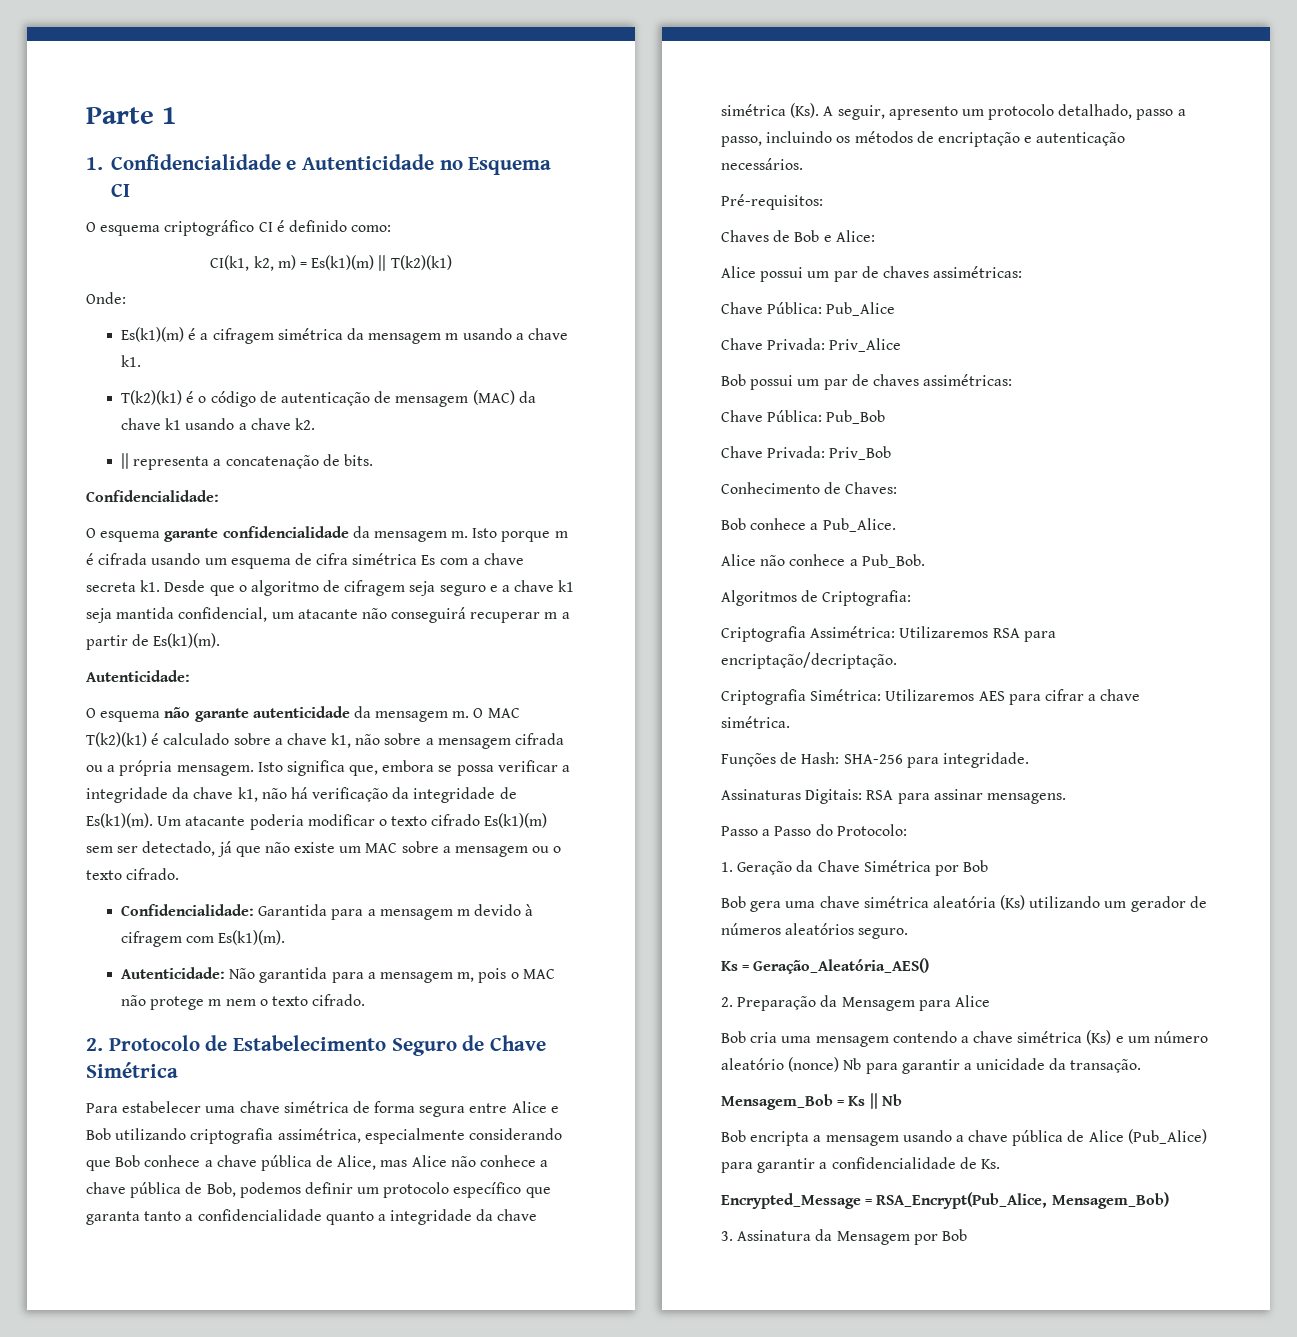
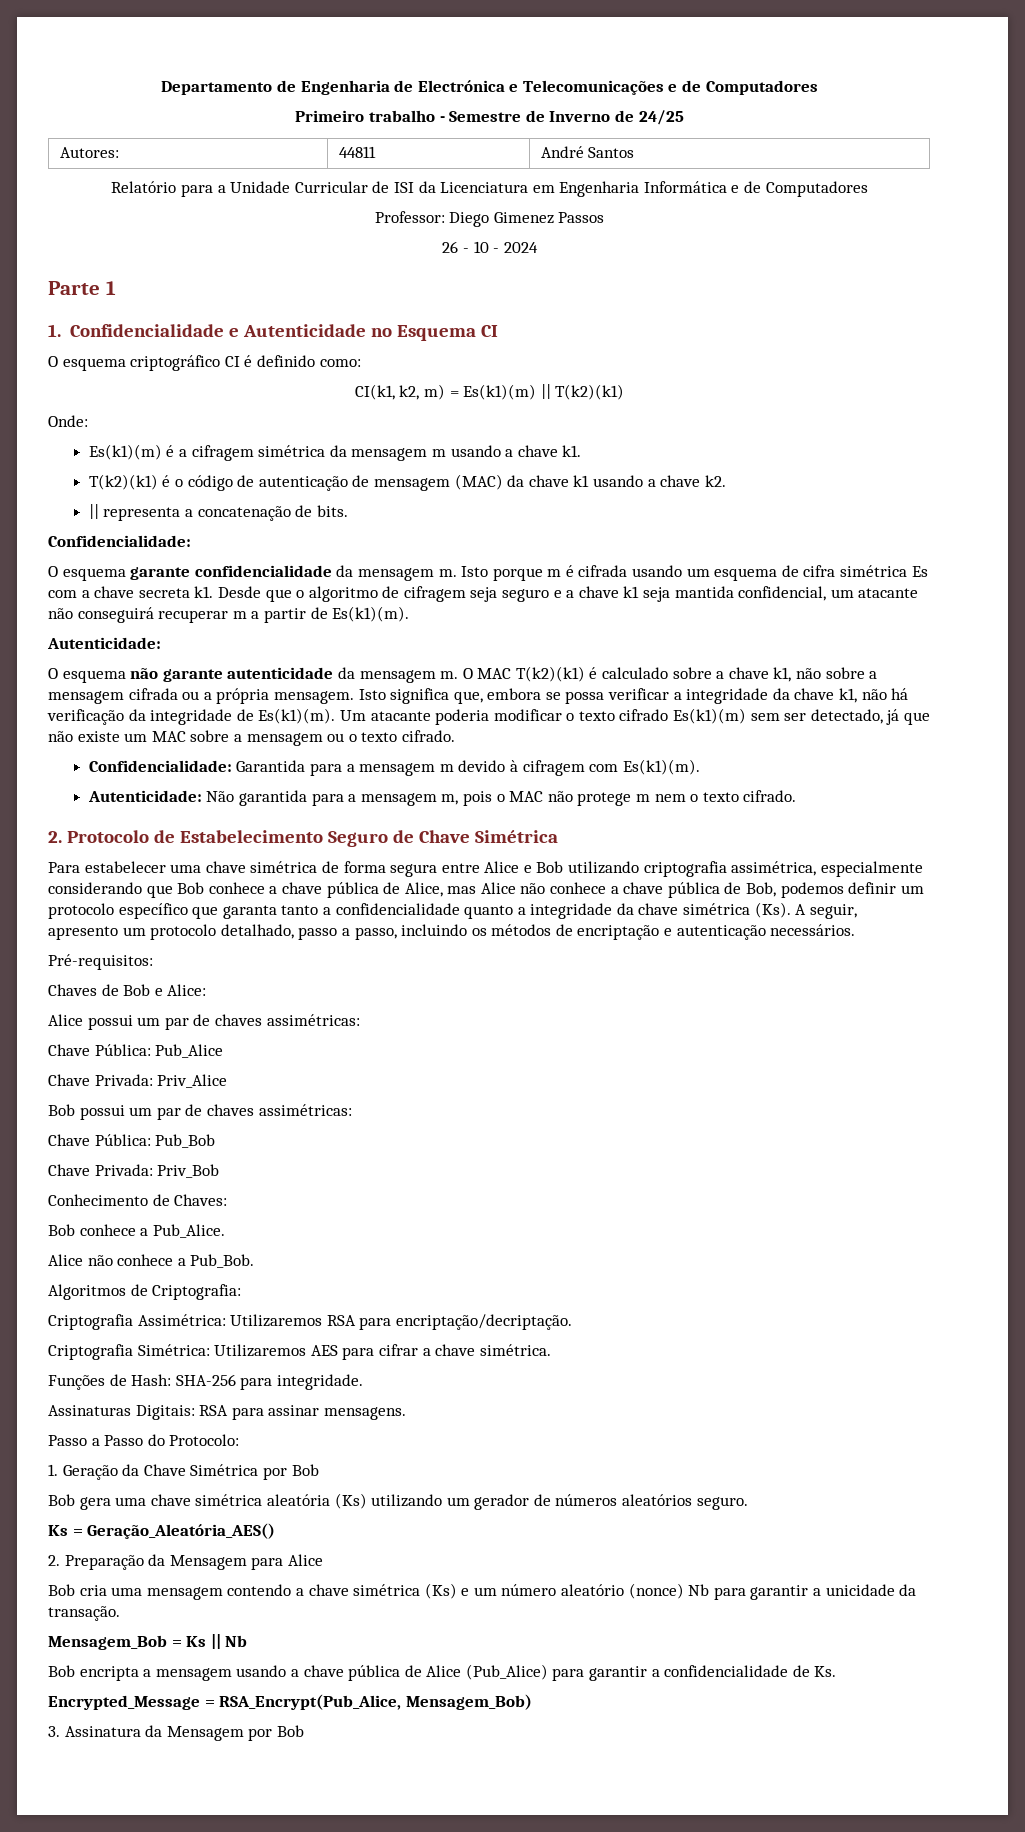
+ Departamento de Engenharia de Electrónica e Telecomunicações e de Computadores
+ Primeiro trabalho - Semestre de Inverno de 24/25
+ Autores: | 44811 | André Santos
+ Relatório para a Unidade Curricular de ISI da Licenciatura em Engenharia Informática e de Computadores
+ Professor: Diego Gimenez Passos
+ 26 - 10 - 2024

